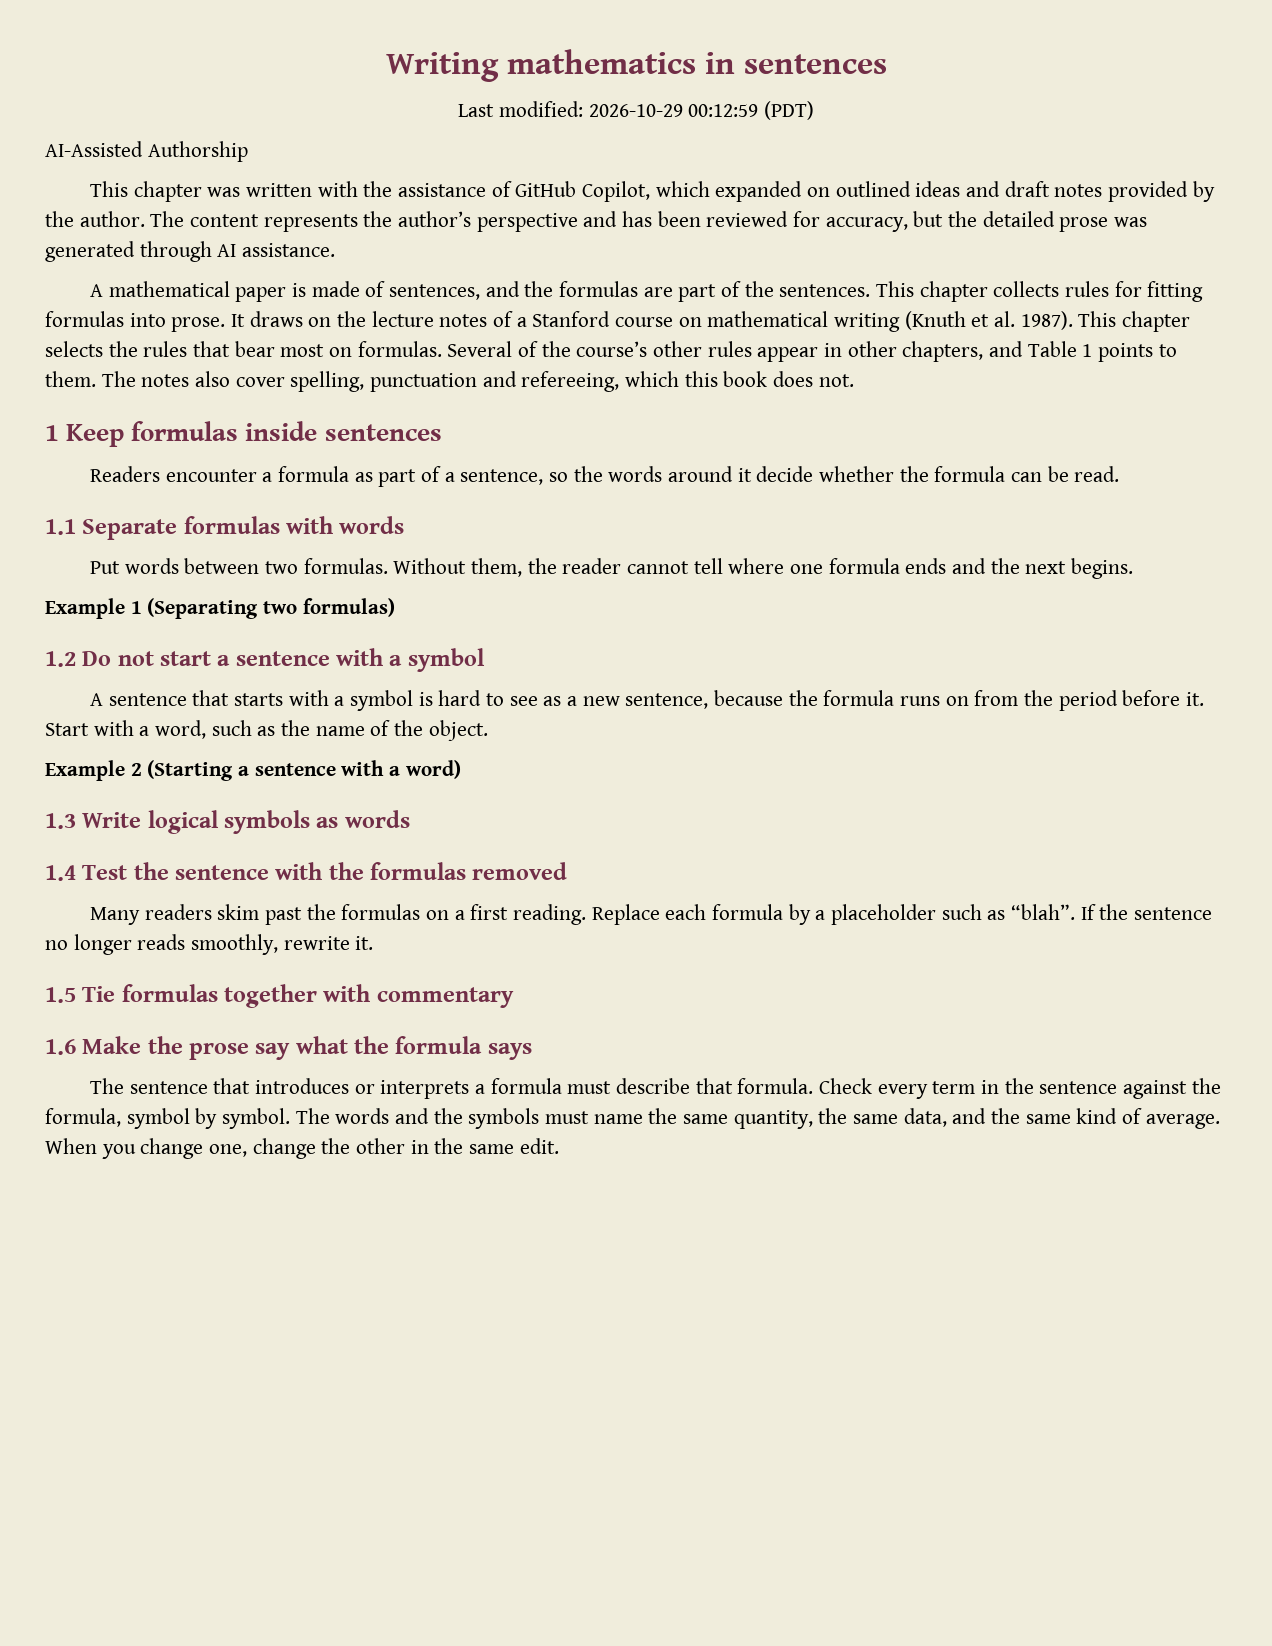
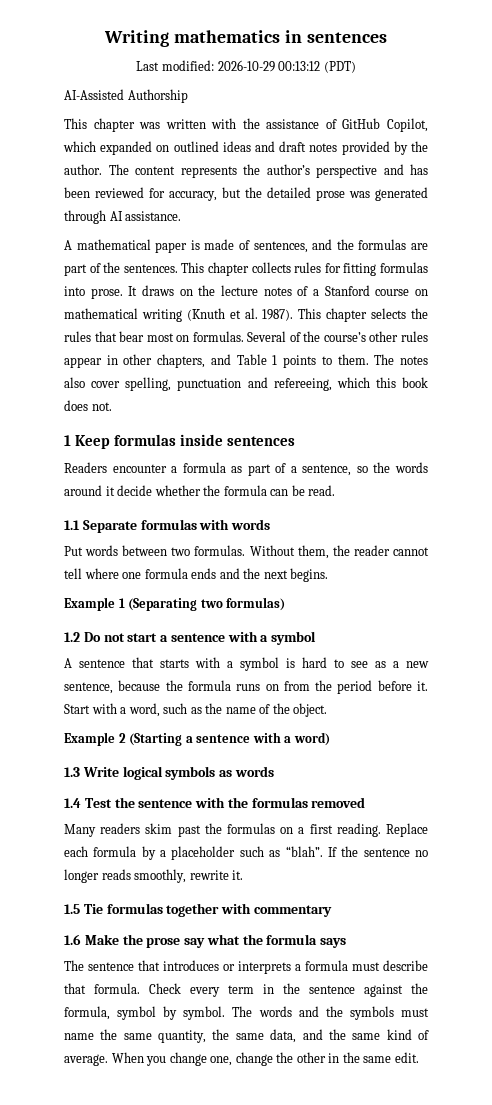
- Last modified: 2026-10-29 00:12:59 (PDT)
+ Last modified: 2026-10-29 00:13:12 (PDT)

